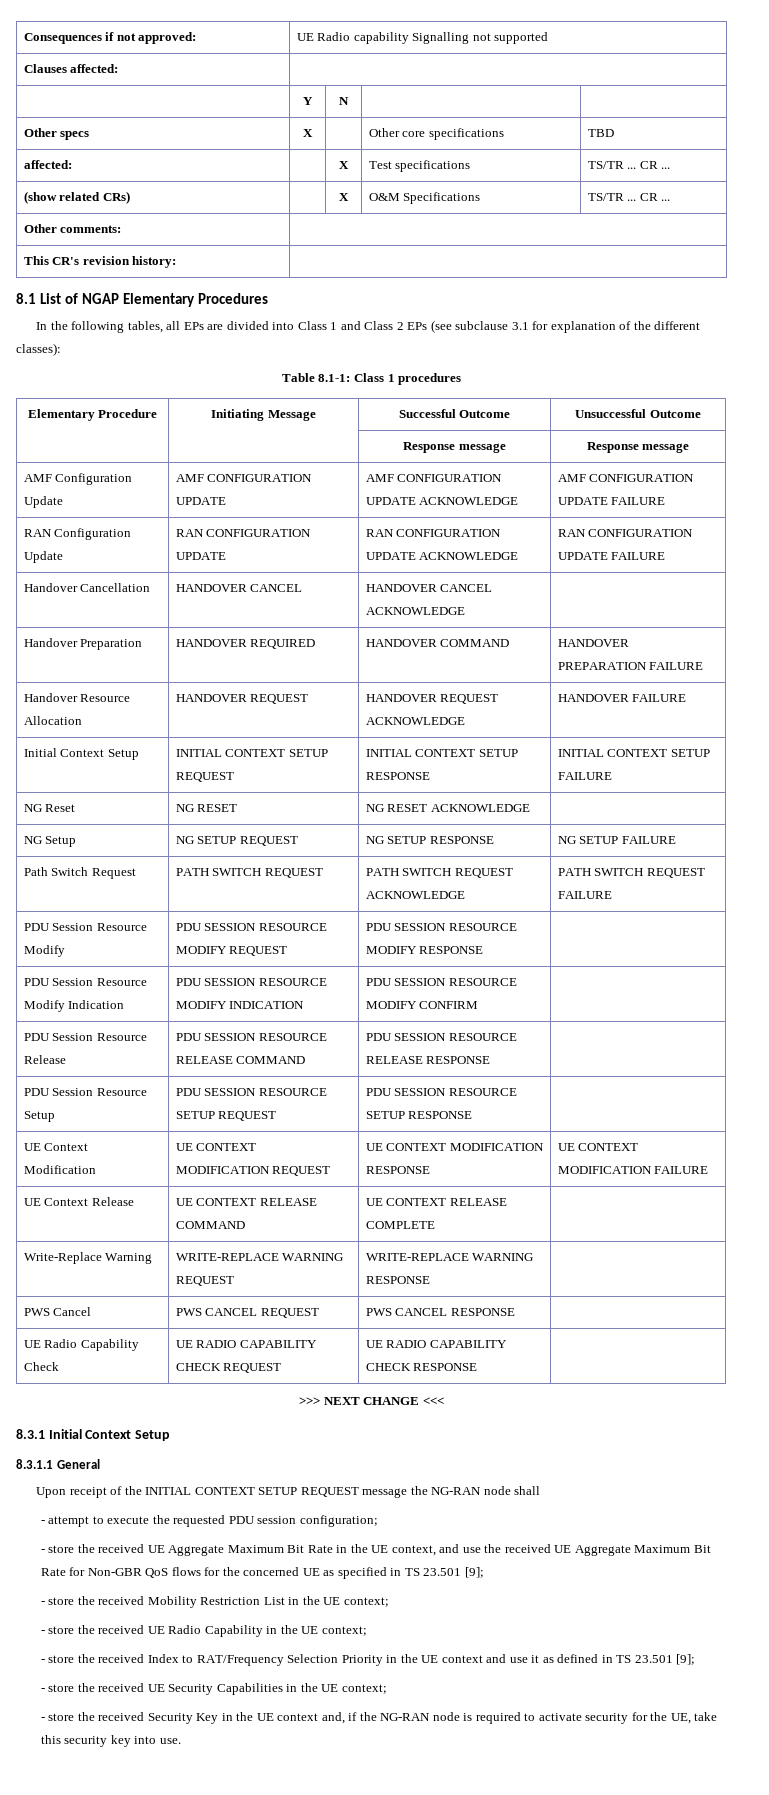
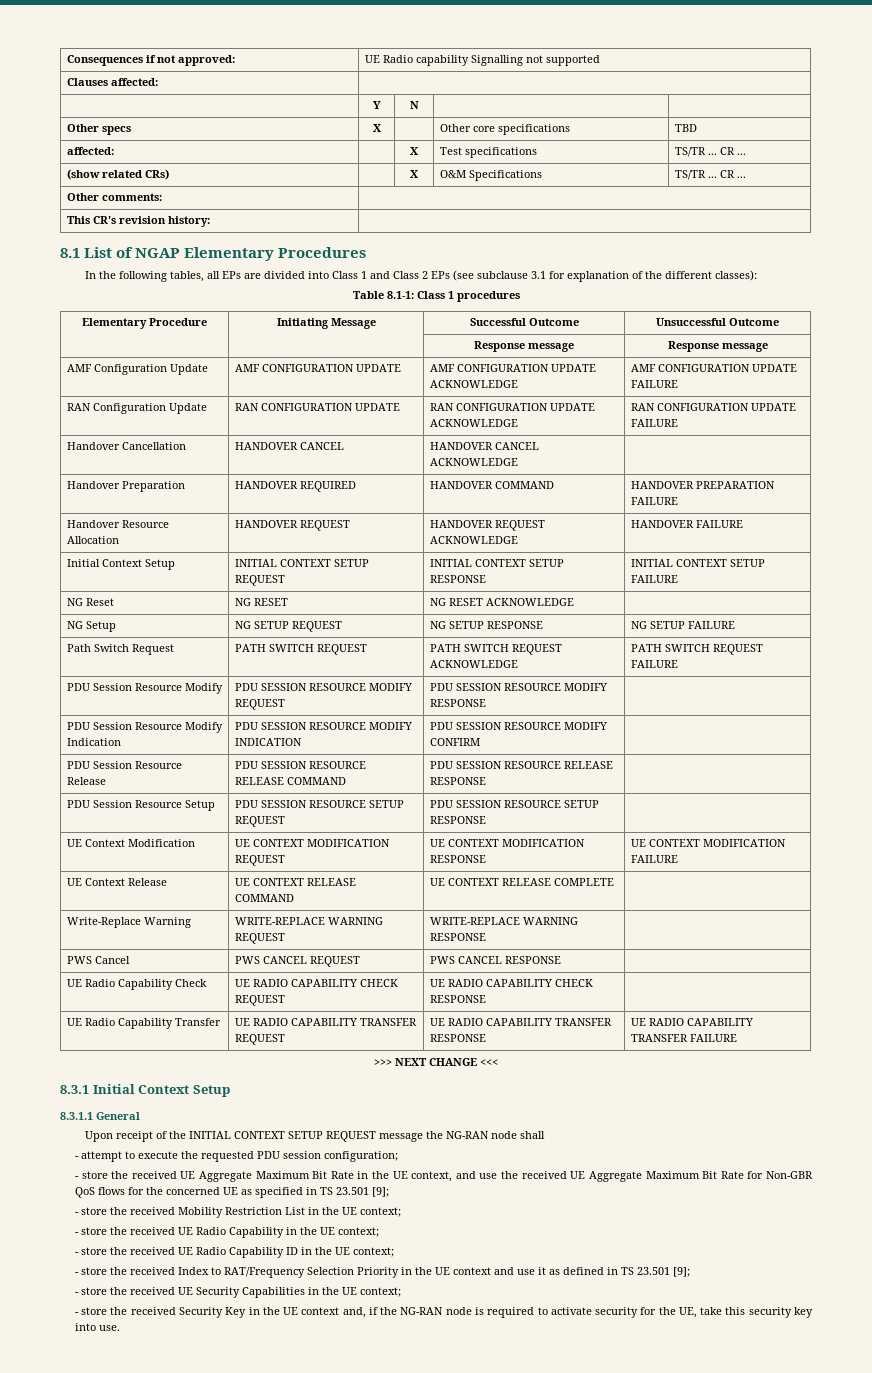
+ UE Radio Capability Transfer | UE RADIO CAPABILITY TRANSFER REQUEST | UE RADIO CAPABILITY TRANSFER RESPONSE | UE RADIO CAPABILITY TRANSFER FAILURE
+ - store the received UE Radio Capability ID in the UE context;

